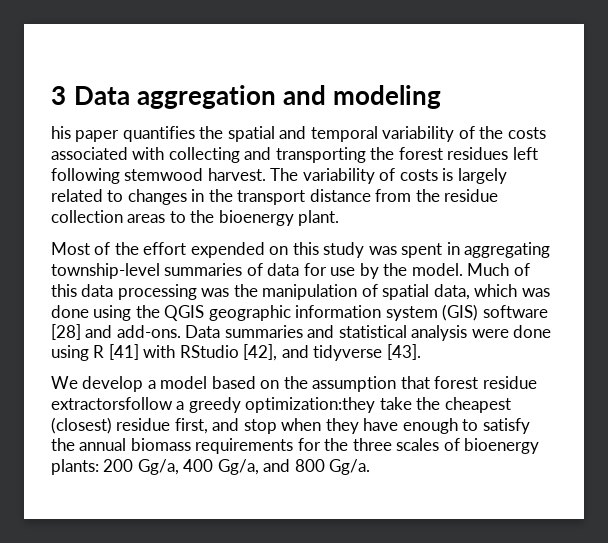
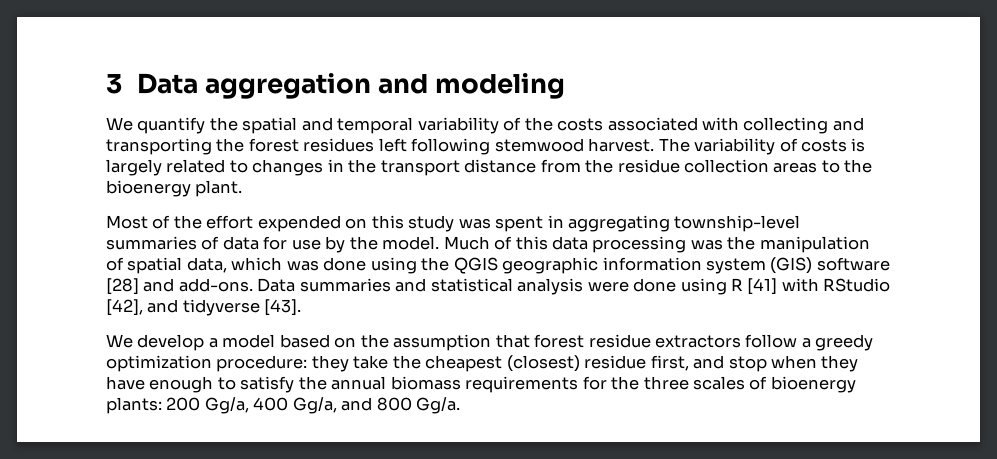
- his paper quantifies the spatial and temporal variability of the costs associated with collecting and transporting the forest residues left following stemwood harvest.
+ We quantify the spatial and temporal variability of the costs associated with collecting and transporting the forest residues left following stemwood harvest.
- We develop a model based on the assumption that forest residue extractorsfollow a greedy optimization:they take the cheapest (closest) residue first, and stop when they have enough to satisfy the annual biomass requirements for the three scales of bioenergy plants: 200 Gg/a, 400 Gg/a, and 800 Gg/a.
+ We develop a model based on the assumption that forest residue extractors follow a greedy optimization procedure: they take the cheapest (closest) residue first, and stop when they have enough to satisfy the annual biomass requirements for the three scales of bioenergy plants: 200 Gg/a, 400 Gg/a, and 800 Gg/a.

